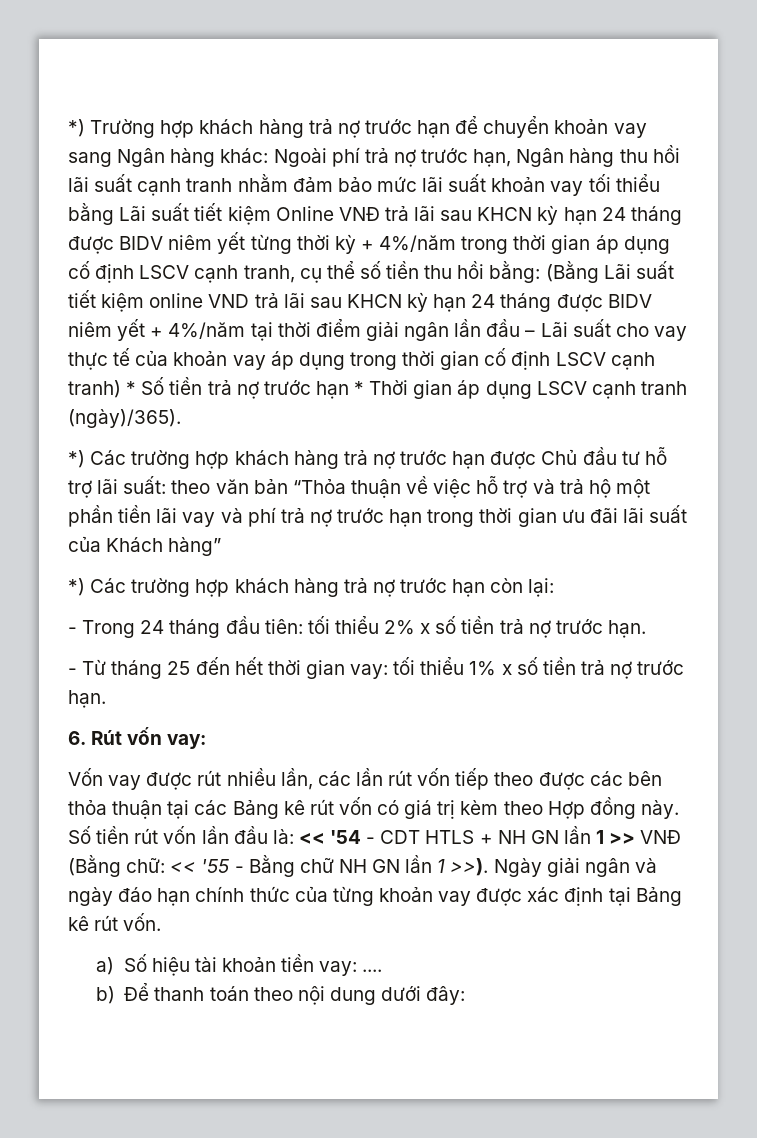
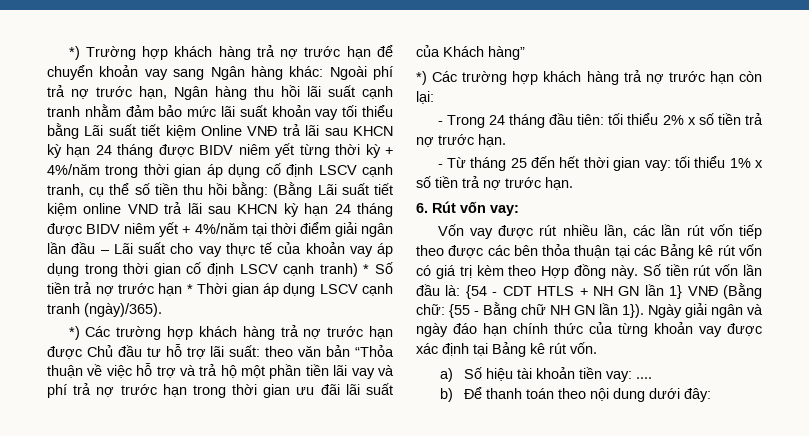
- Số tiền rút vốn lần đầu là: << '54 - CDT HTLS + NH GN lần 1 >> VNĐ (Bằng chữ: << '55 - Bằng chữ NH GN lần 1 >>).
+ Số tiền rút vốn lần đầu là: {54 - CDT HTLS + NH GN lần 1} VNĐ (Bằng chữ: {55 - Bằng chữ NH GN lần 1}).

